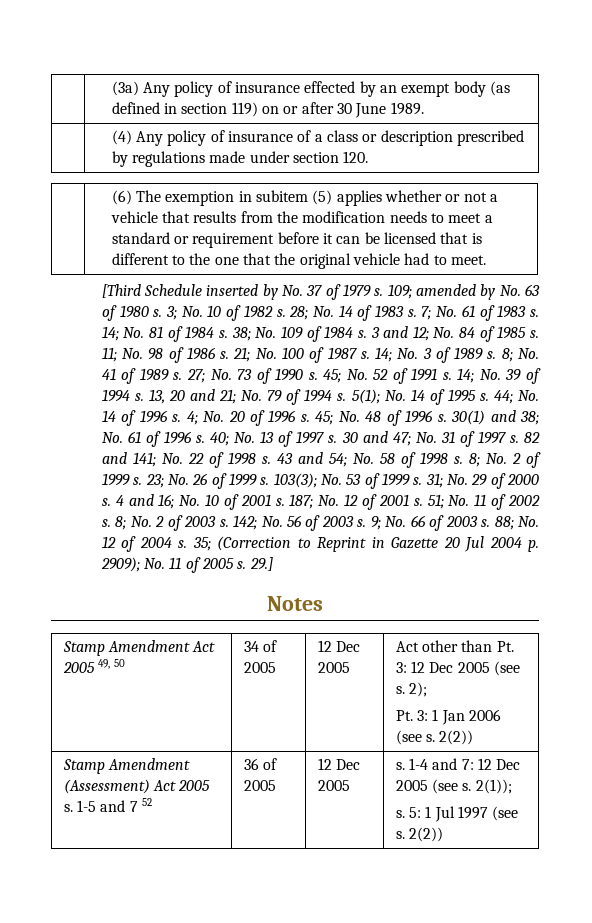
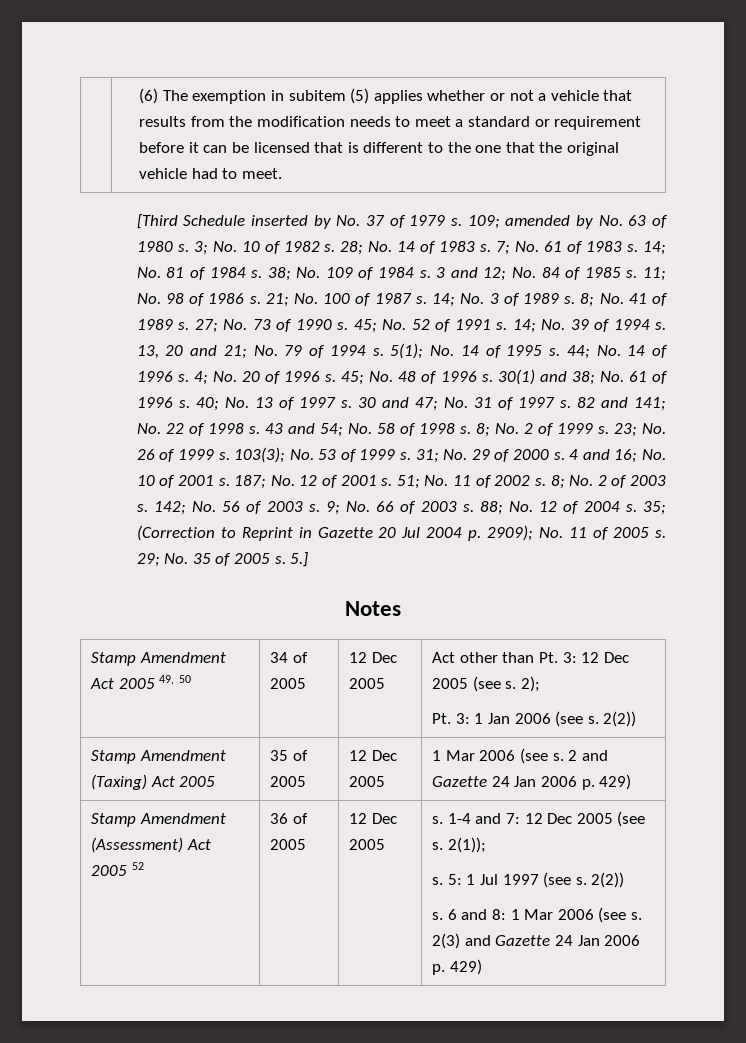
- (3a) Any policy of insurance effected by an exempt body (as defined in section 119) on or after 30 June 1989.
- | (4) Any policy of insurance of a class or description prescribed by regulations made under section 120.
- 29.]
+ 29; No. 35 of 2005 s. 5.]
+ Stamp Amendment (Taxing) Act 2005 | 35 of 2005 | 12 Dec 2005 | 1 Mar 2006 (see s. 2 and Gazette 24 Jan 2006 p. 429)
- Stamp Amendment (Assessment) Act 2005 s. 1-5 and 7 52
+ Stamp Amendment (Assessment) Act 2005 52
+ s. 6 and 8: 1 Mar 2006 (see s. 2(3) and Gazette 24 Jan 2006 p. 429)

